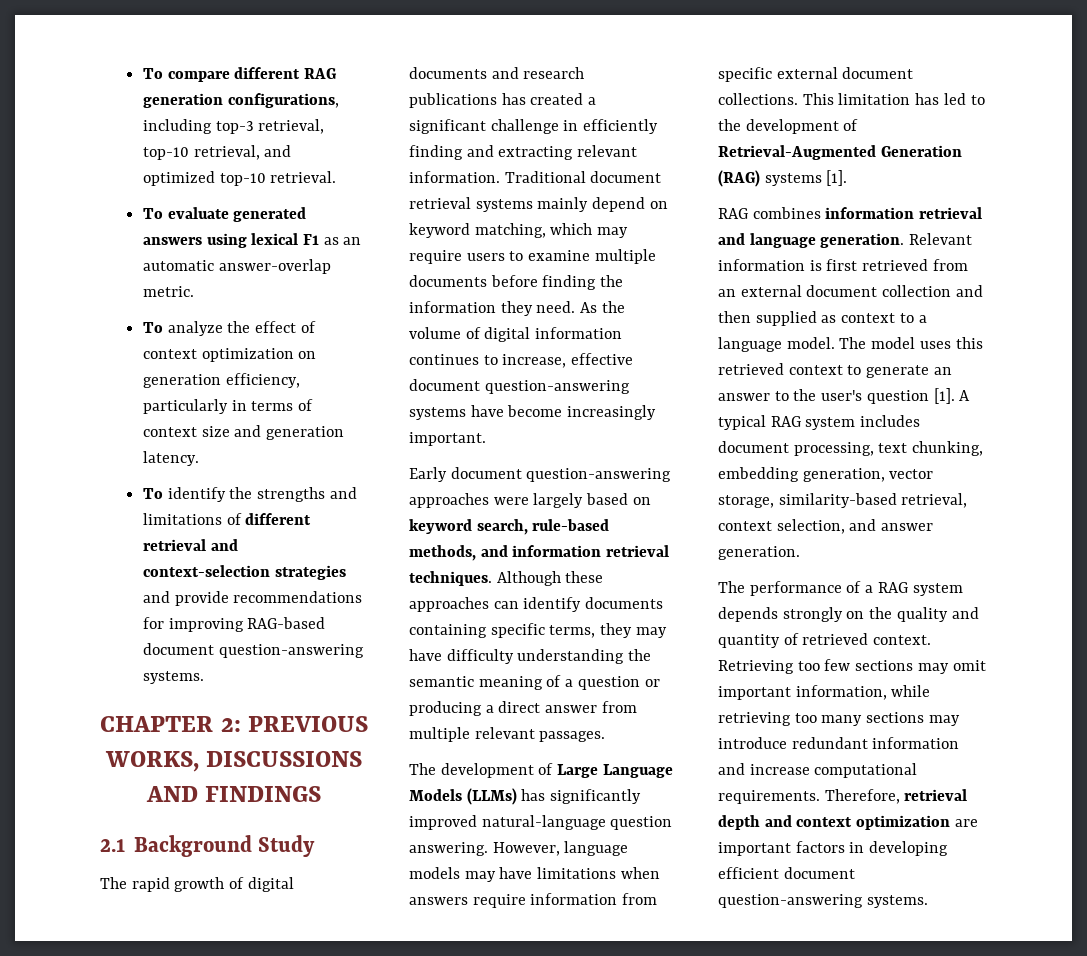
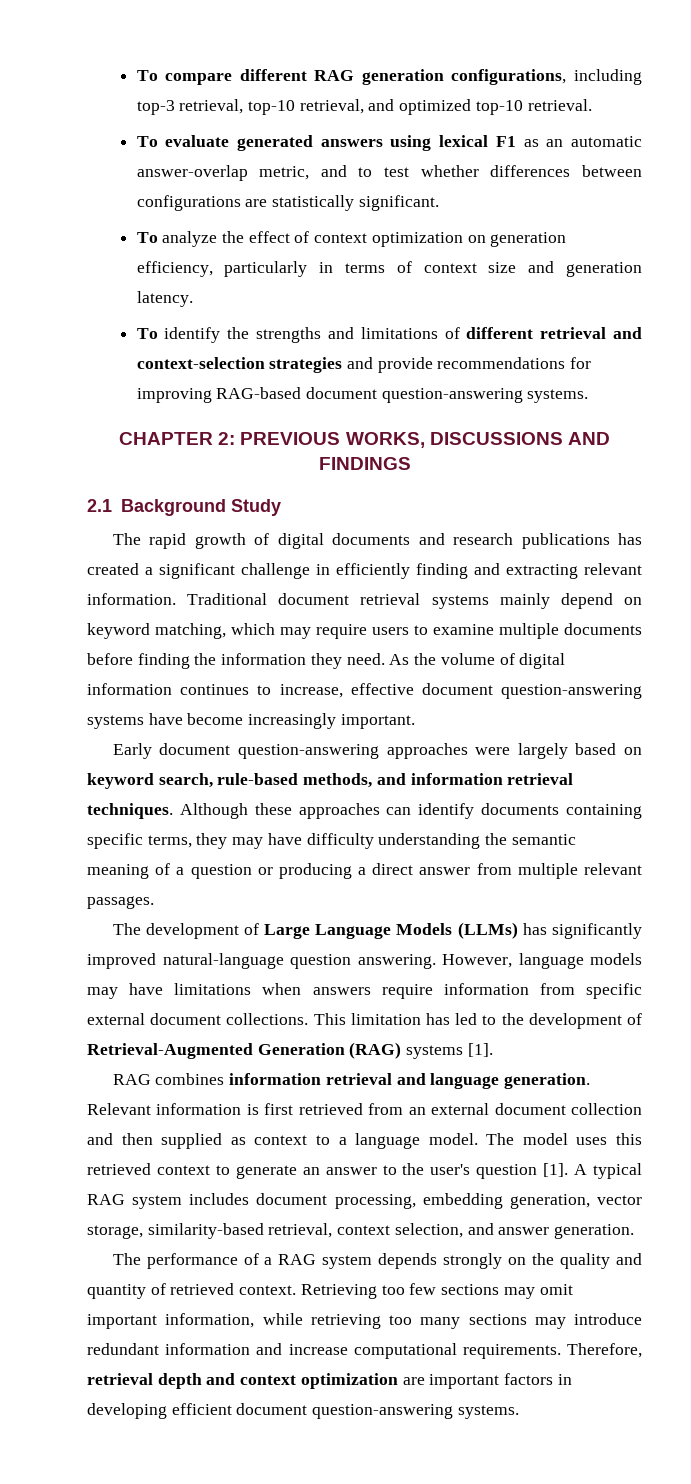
- To evaluate generated answers using lexical F1 as an automatic answer-overlap metric.
+ To evaluate generated answers using lexical F1 as an automatic answer-overlap metric, and to test whether differences between configurations are statistically significant.
- A typical RAG system includes document processing, text chunking, embedding generation, vector storage, similarity-based retrieval, context selection, and answer generation.
+ A typical RAG system includes document processing, embedding generation, vector storage, similarity-based retrieval, context selection, and answer generation.

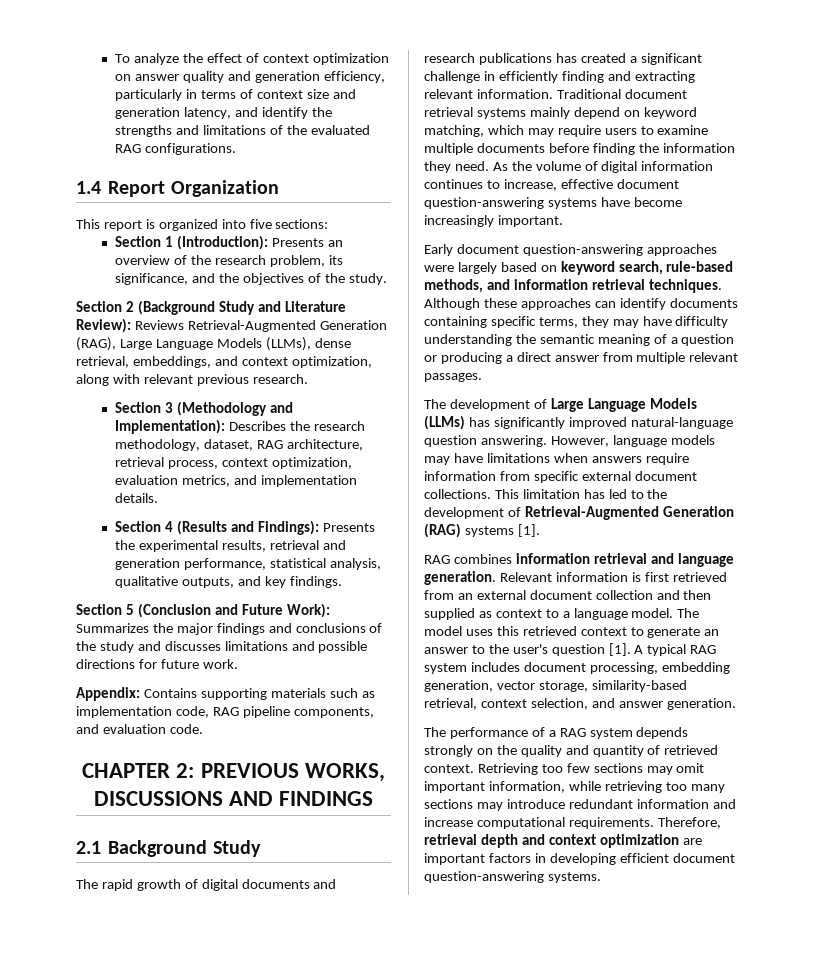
- To compare different RAG generation configurations, including top-3 retrieval, top-10 retrieval, and optimized top-10 retrieval.
- To evaluate generated answers using lexical F1 as an automatic answer-overlap metric, and to test whether differences between configurations are statistically significant.
- To analyze the effect of context optimization on generation efficiency, particularly in terms of context size and generation latency.
- To identify the strengths and limitations of different retrieval and context-selection strategies and provide recommendations for improving RAG-based document question-answering systems.
+ To analyze the effect of context optimization on answer quality and generation efficiency, particularly in terms of context size and generation latency, and identify the strengths and limitations of the evaluated RAG configurations.
+ 1.4 Report Organization
+ This report is organized into five sections:
+ Section 1 (Introduction): Presents an overview of the research problem, its significance, and the objectives of the study.
+ Section 2 (Background Study and Literature Review): Reviews Retrieval-Augmented Generation (RAG), Large Language Models (LLMs), dense retrieval, embeddings, and context optimization, along with relevant previous research.
+ Section 3 (Methodology and Implementation): Describes the research methodology, dataset, RAG architecture, retrieval process, context optimization, evaluation metrics, and implementation details.
+ Section 4 (Results and Findings): Presents the experimental results, retrieval and generation performance, statistical analysis, qualitative outputs, and key findings.
+ Section 5 (Conclusion and Future Work): Summarizes the major findings and conclusions of the study and discusses limitations and possible directions for future work.
+ Appendix: Contains supporting materials such as implementation code, RAG pipeline components, and evaluation code.

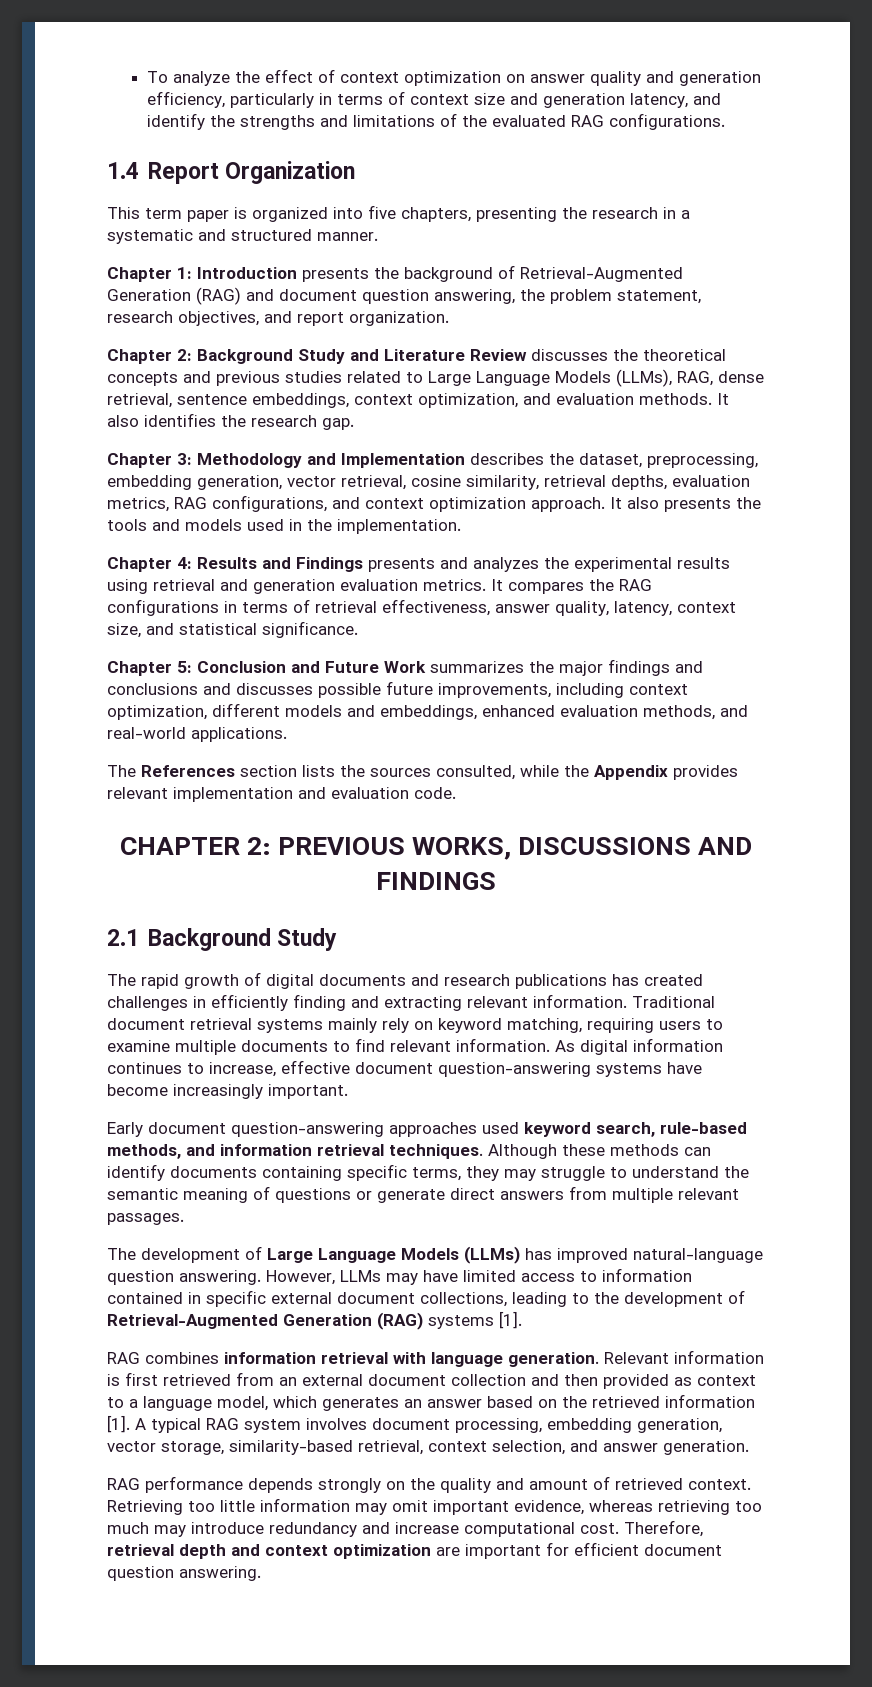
- This report is organized into five sections:
- Section 1 (Introduction): Presents an overview of the research problem, its significance, and the objectives of the study.
- Section 2 (Background Study and Literature Review): Reviews Retrieval-Augmented Generation (RAG), Large Language Models (LLMs), dense retrieval, embeddings, and context optimization, along with relevant previous research.
- Section 3 (Methodology and Implementation): Describes the research methodology, dataset, RAG architecture, retrieval process, context optimization, evaluation metrics, and implementation details.
- Section 4 (Results and Findings): Presents the experimental results, retrieval and generation performance, statistical analysis, qualitative outputs, and key findings.
- Section 5 (Conclusion and Future Work): Summarizes the major findings and conclusions of the study and discusses limitations and possible directions for future work.
- Appendix: Contains supporting materials such as implementation code, RAG pipeline components, and evaluation code.
+ This term paper is organized into five chapters, presenting the research in a systematic and structured manner.
+ Chapter 1: Introduction presents the background of Retrieval-Augmented Generation (RAG) and document question answering, the problem statement, research objectives, and report organization.
+ Chapter 2: Background Study and Literature Review discusses the theoretical concepts and previous studies related to Large Language Models (LLMs), RAG, dense retrieval, sentence embeddings, context optimization, and evaluation methods. It also identifies the research gap.
+ Chapter 3: Methodology and Implementation describes the dataset, preprocessing, embedding generation, vector retrieval, cosine similarity, retrieval depths, evaluation metrics, RAG configurations, and context optimization approach. It also presents the tools and models used in the implementation.
+ Chapter 4: Results and Findings presents and analyzes the experimental results using retrieval and generation evaluation metrics. It compares the RAG configurations in terms of retrieval effectiveness, answer quality, latency, context size, and statistical significance.
+ Chapter 5: Conclusion and Future Work summarizes the major findings and conclusions and discusses possible future improvements, including context optimization, different models and embeddings, enhanced evaluation methods, and real-world applications.
+ The References section lists the sources consulted, while the Appendix provides relevant implementation and evaluation code.
- The rapid growth of digital documents and research publications has created a significant challenge in efficiently finding and extracting relevant information.
+ The rapid growth of digital documents and research publications has created challenges in efficiently finding and extracting relevant information.
- Traditional document retrieval systems mainly depend on keyword matching, which may require users to examine multiple documents before finding the information they need. As the volume of digital information continues to increase, effective document question-answering systems have become increasingly important.
+ Traditional document retrieval systems mainly rely on keyword matching, requiring users to examine multiple documents to find relevant information. As digital information continues to increase, effective document question-answering systems have become increasingly important.
- Early document question-answering approaches were largely based on keyword search, rule-based methods, and information retrieval techniques.
+ Early document question-answering approaches used keyword search, rule-based methods, and information retrieval techniques.
- Although these approaches can identify documents containing specific terms, they may have difficulty understanding the semantic meaning of a question or producing a direct answer from multiple relevant passages.
+ Although these methods can identify documents containing specific terms, they may struggle to understand the semantic meaning of questions or generate direct answers from multiple relevant passages.
- The development of Large Language Models (LLMs) has significantly improved natural-language question answering.
+ The development of Large Language Models (LLMs) has improved natural-language question answering.
- However, language models may have limitations when answers require information from specific external document collections. This limitation has led to the development of Retrieval-Augmented Generation (RAG) systems [1].
+ However, LLMs may have limited access to information contained in specific external document collections, leading to the development of Retrieval-Augmented Generation (RAG) systems [1].
- RAG combines information retrieval and language generation.
+ RAG combines information retrieval with language generation.
- Relevant information is first retrieved from an external document collection and then supplied as context to a language model. The model uses this retrieved context to generate an answer to the user's question [1].
+ Relevant information is first retrieved from an external document collection and then provided as context to a language model, which generates an answer based on the retrieved information [1].
- A typical RAG system includes document processing, embedding generation, vector storage, similarity-based retrieval, context selection, and answer generation.
+ A typical RAG system involves document processing, embedding generation, vector storage, similarity-based retrieval, context selection, and answer generation.
- The performance of a RAG system depends strongly on the quality and quantity of retrieved context.
+ RAG performance depends strongly on the quality and amount of retrieved context.
- Retrieving too few sections may omit important information, while retrieving too many sections may introduce redundant information and increase computational requirements.
+ Retrieving too little information may omit important evidence, whereas retrieving too much may introduce redundancy and increase computational cost.
- Therefore, retrieval depth and context optimization are important factors in developing efficient document question-answering systems.
+ Therefore, retrieval depth and context optimization are important for efficient document question answering.

